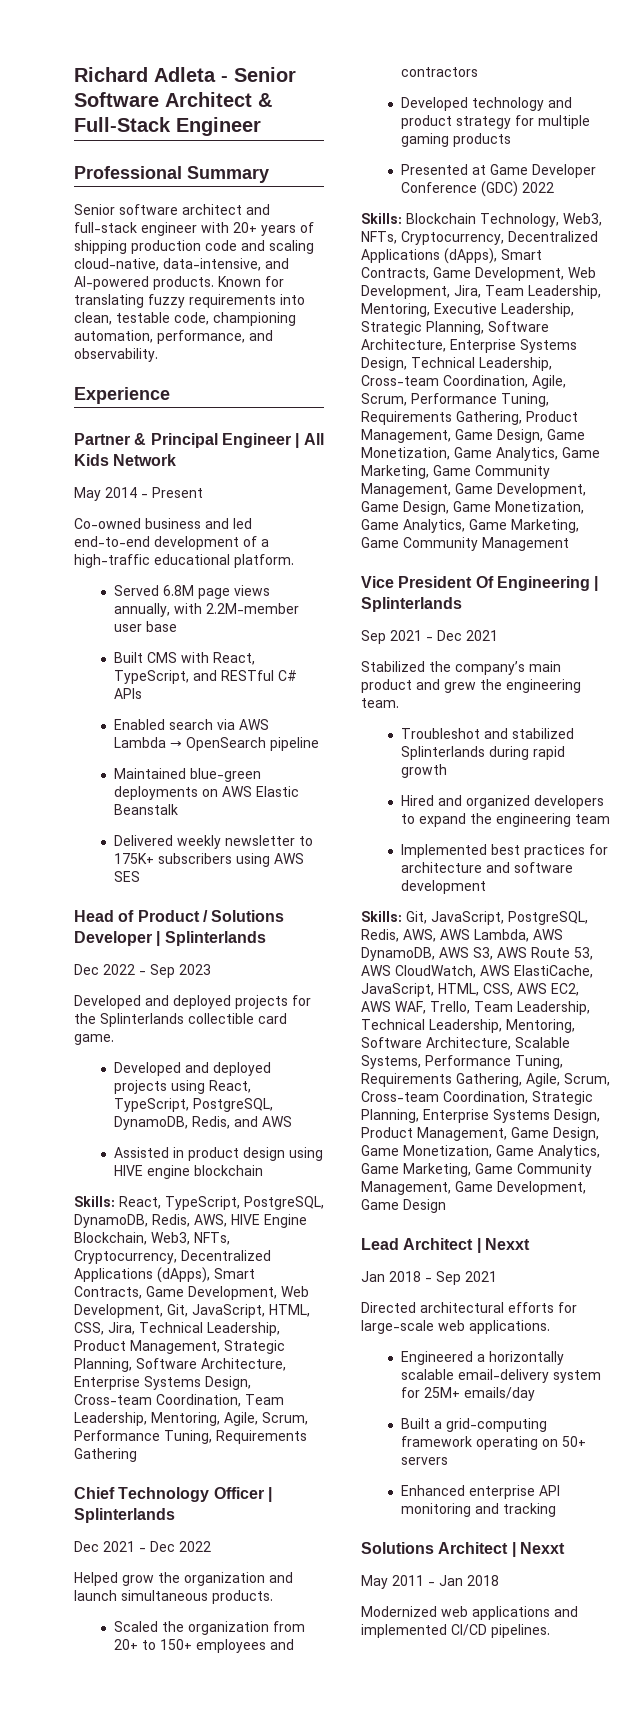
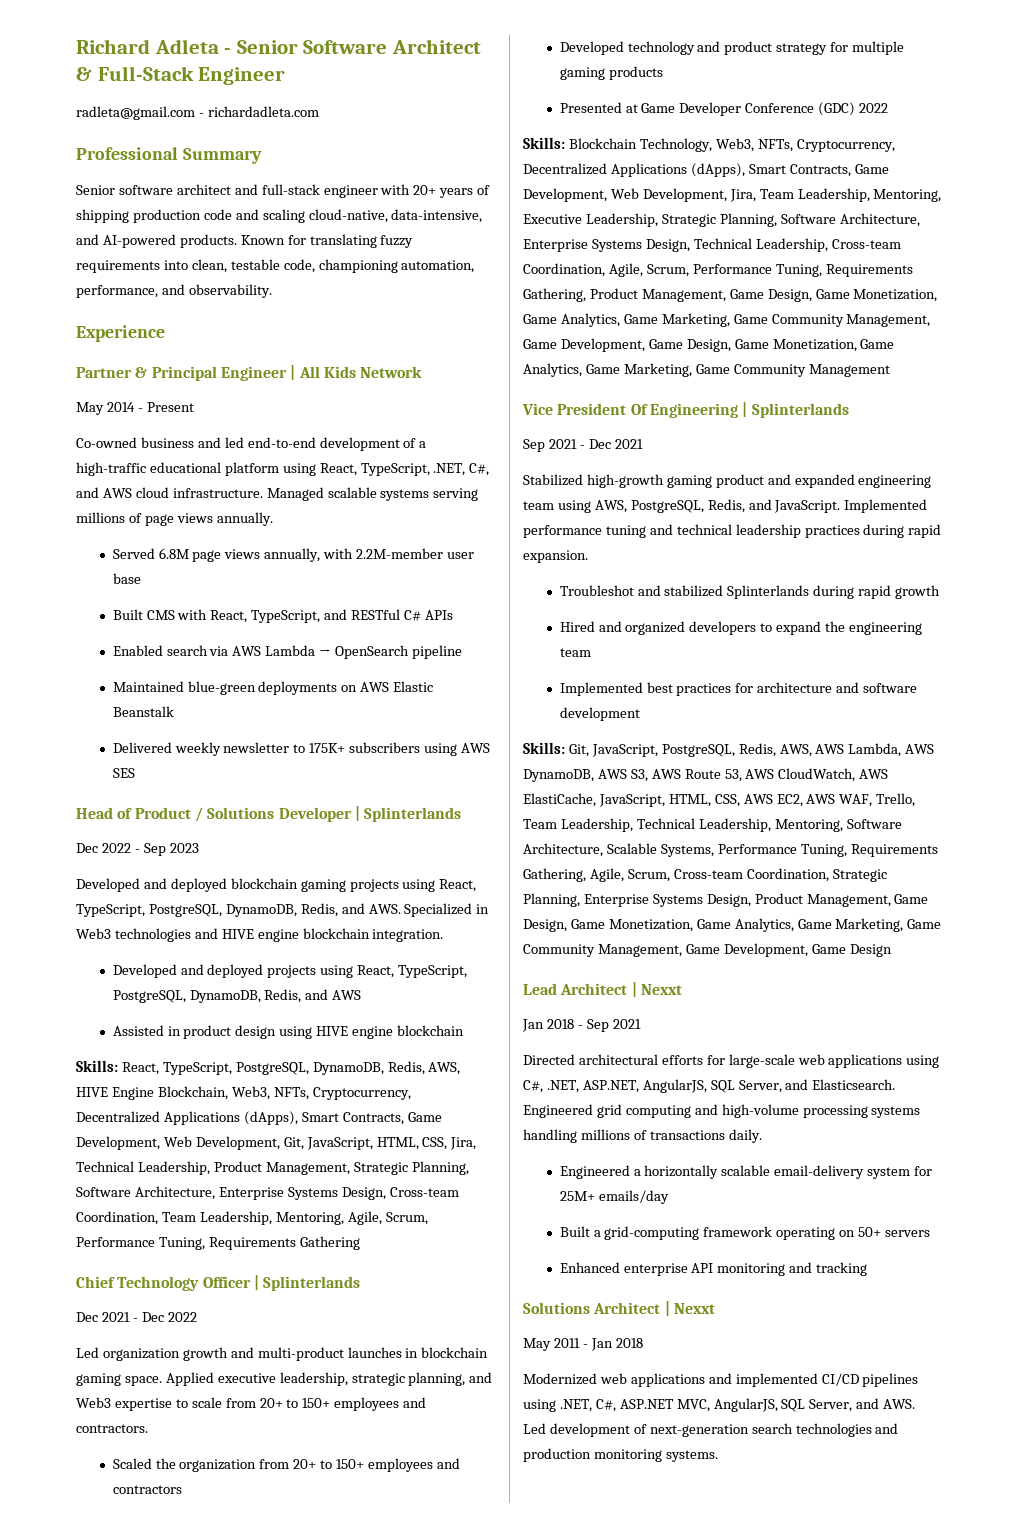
+ radleta@gmail.com - richardadleta.com
- Co-owned business and led end-to-end development of a high-traffic educational platform.
+ Co-owned business and led end-to-end development of a high-traffic educational platform using React, TypeScript, .NET, C#, and AWS cloud infrastructure. Managed scalable systems serving millions of page views annually.
- Developed and deployed projects for the Splinterlands collectible card game.
+ Developed and deployed blockchain gaming projects using React, TypeScript, PostgreSQL, DynamoDB, Redis, and AWS. Specialized in Web3 technologies and HIVE engine blockchain integration.
- Helped grow the organization and launch simultaneous products.
+ Led organization growth and multi-product launches in blockchain gaming space. Applied executive leadership, strategic planning, and Web3 expertise to scale from 20+ to 150+ employees and contractors.
- Stabilized the company’s main product and grew the engineering team.
+ Stabilized high-growth gaming product and expanded engineering team using AWS, PostgreSQL, Redis, and JavaScript. Implemented performance tuning and technical leadership practices during rapid expansion.
- Directed architectural efforts for large-scale web applications.
+ Directed architectural efforts for large-scale web applications using C#, .NET, ASP.NET, AngularJS, SQL Server, and Elasticsearch. Engineered grid computing and high-volume processing systems handling millions of transactions daily.
- Modernized web applications and implemented CI/CD pipelines.
+ Modernized web applications and implemented CI/CD pipelines using .NET, C#, ASP.NET MVC, AngularJS, SQL Server, and AWS. Led development of next-generation search technologies and production monitoring systems.

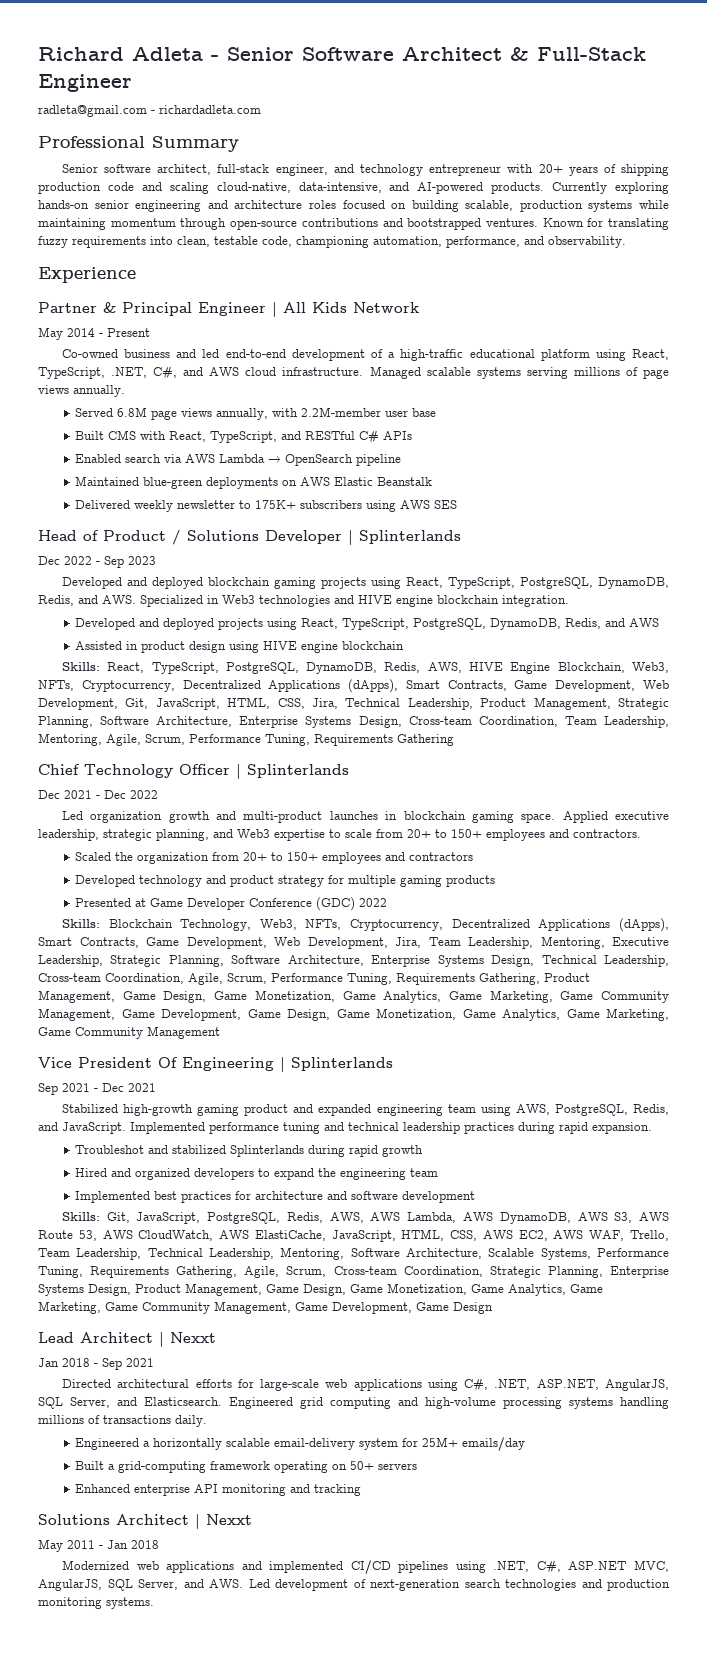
- Senior software architect and full-stack engineer with 20+ years of shipping production code and scaling cloud-native, data-intensive, and AI-powered products.
+ Senior software architect, full-stack engineer, and technology entrepreneur with 20+ years of shipping production code and scaling cloud-native, data-intensive, and AI-powered products.
+ Currently exploring hands-on senior engineering and architecture roles focused on building scalable, production systems while maintaining momentum through open-source contributions and bootstrapped ventures.

